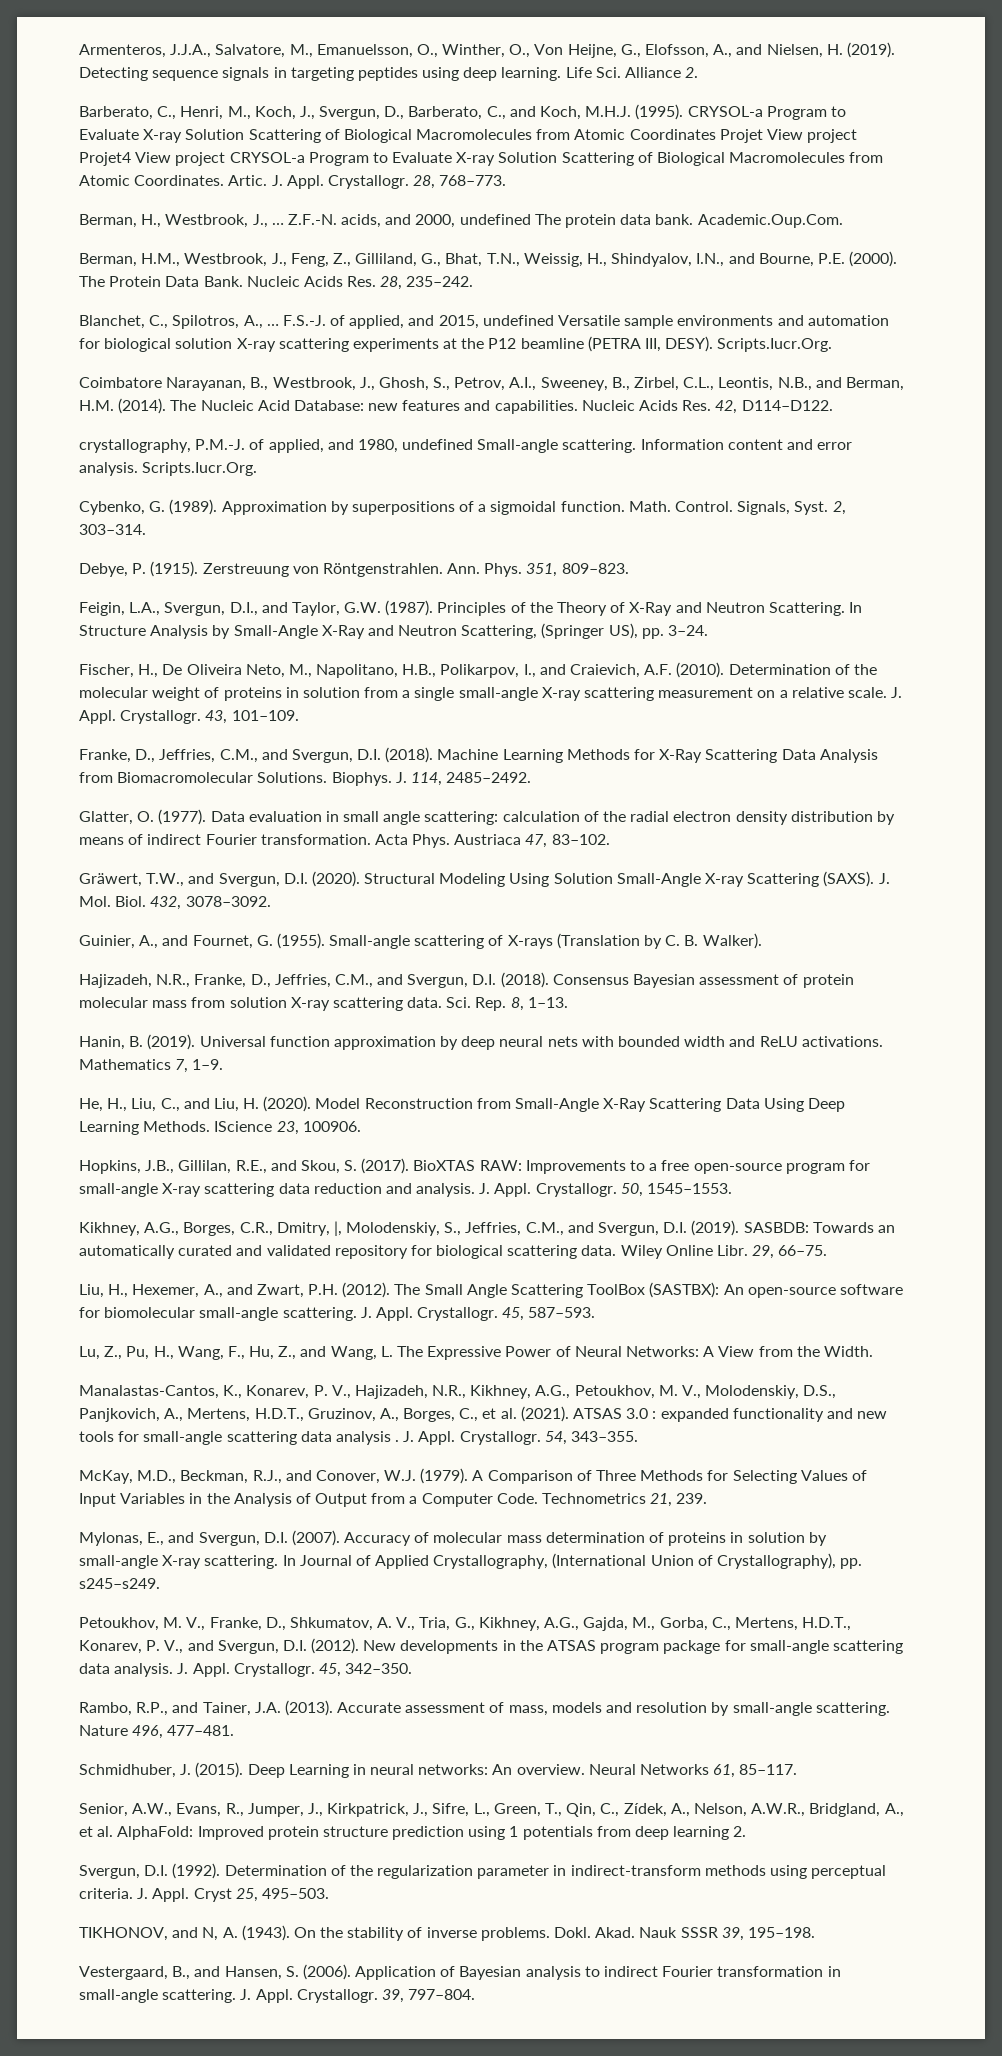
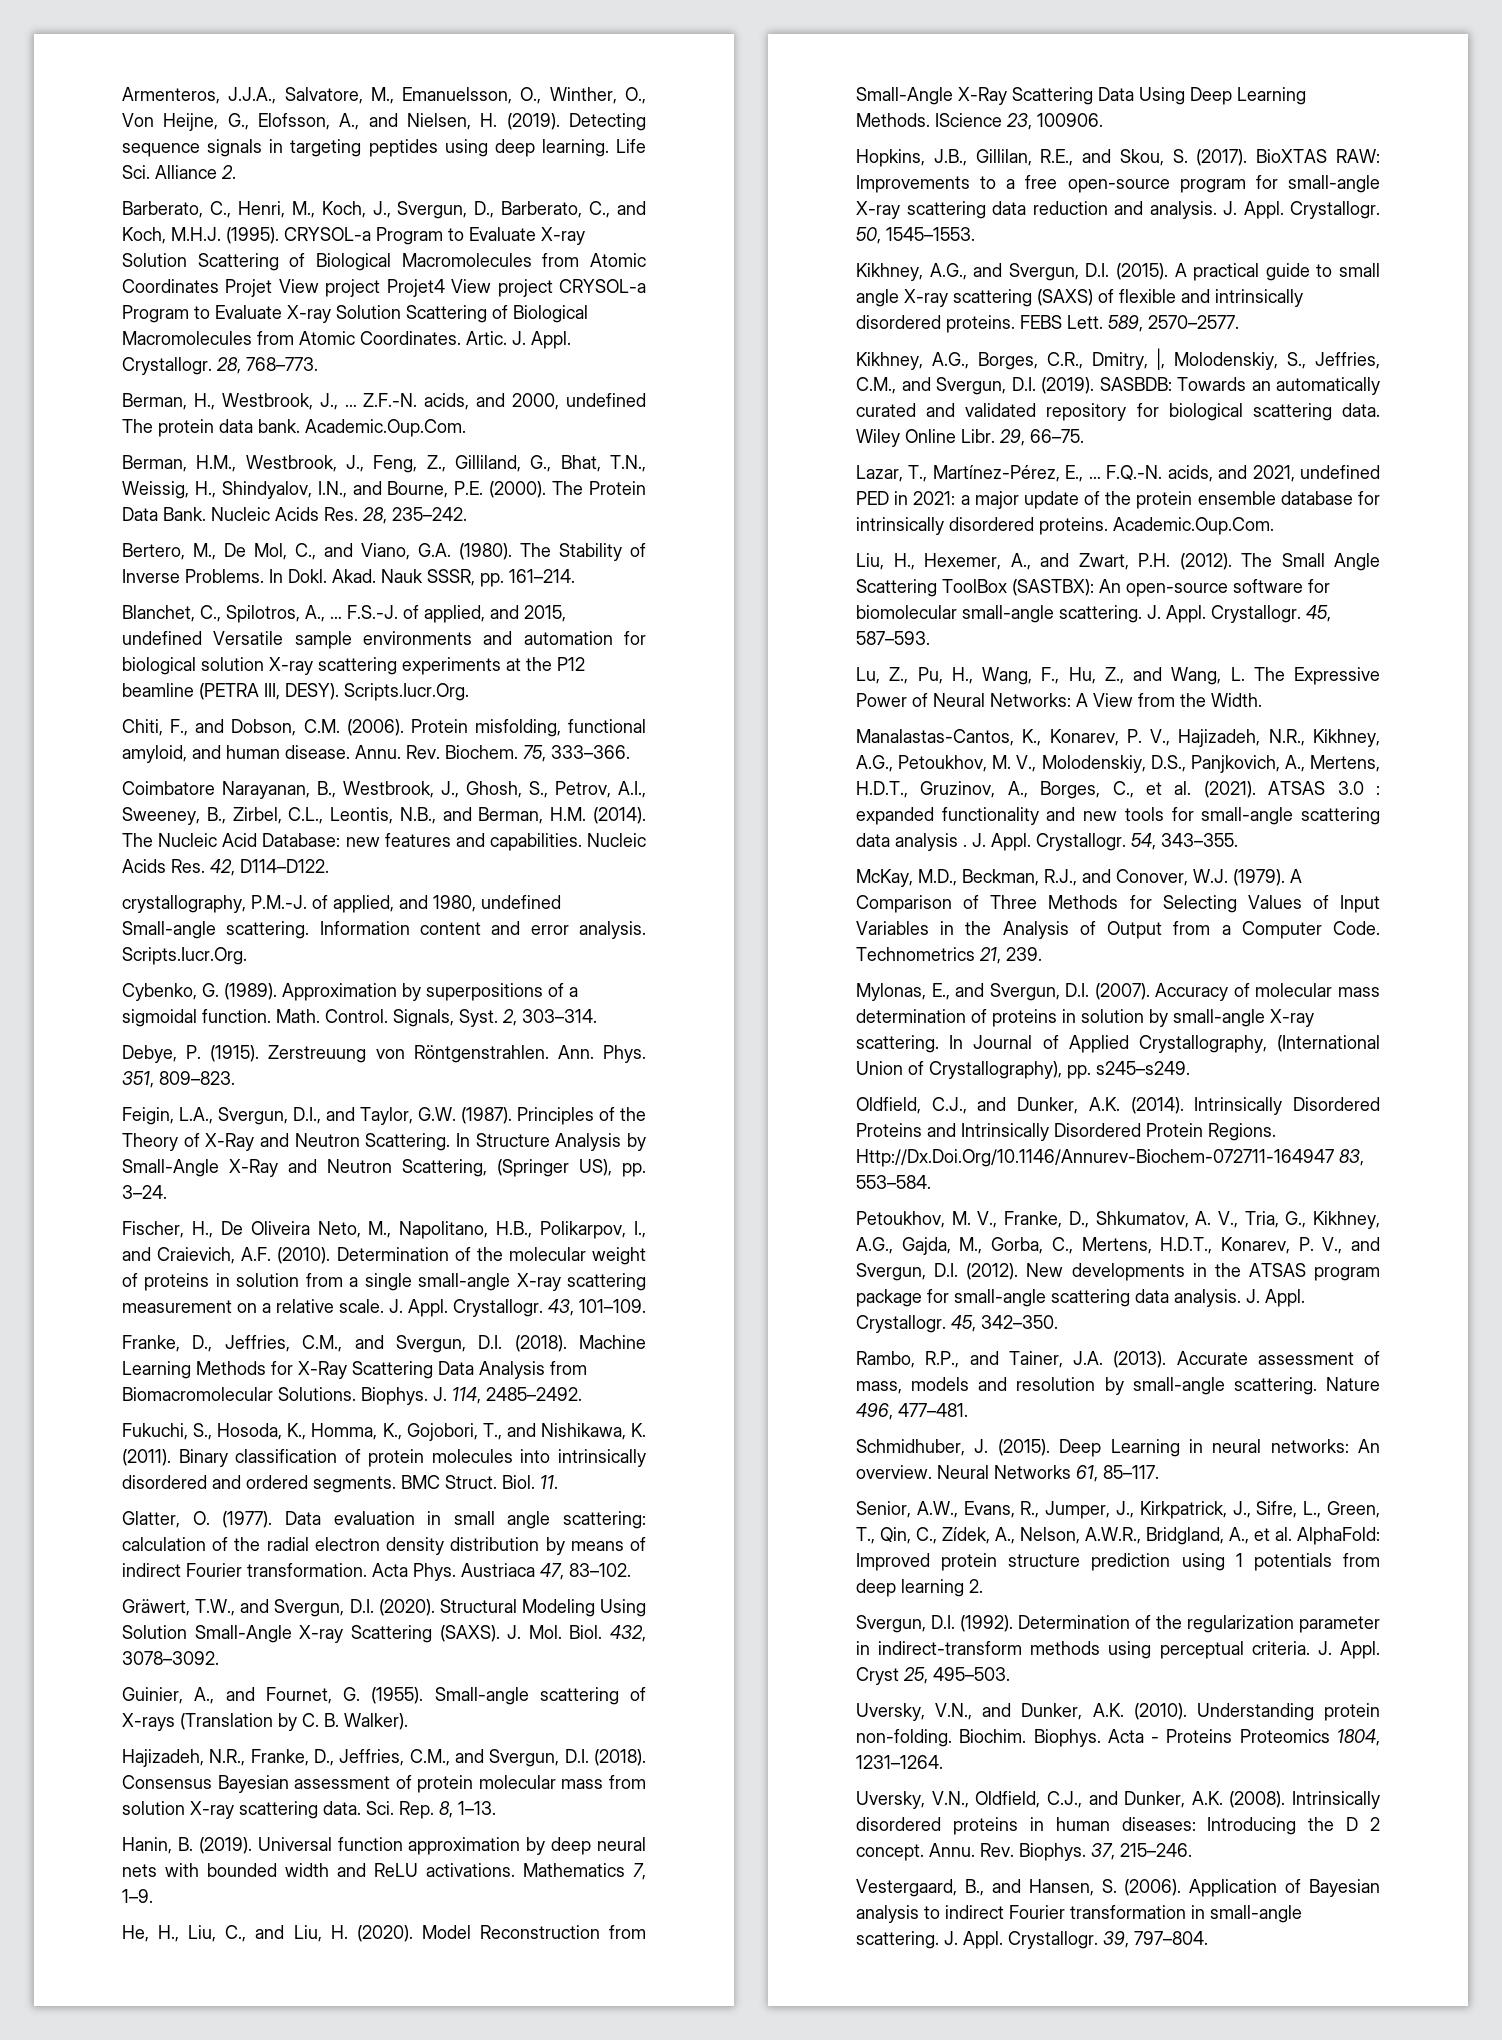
+ Bertero, M., De Mol, C., and Viano, G.A. (1980). The Stability of Inverse Problems. In Dokl. Akad. Nauk SSSR, pp. 161–214.
+ Chiti, F., and Dobson, C.M. (2006). Protein misfolding, functional amyloid, and human disease. Annu. Rev. Biochem. 75, 333–366.
+ Fukuchi, S., Hosoda, K., Homma, K., Gojobori, T., and Nishikawa, K. (2011). Binary classification of protein molecules into intrinsically disordered and ordered segments. BMC Struct. Biol. 11.
+ Kikhney, A.G., and Svergun, D.I. (2015). A practical guide to small angle X-ray scattering (SAXS) of flexible and intrinsically disordered proteins. FEBS Lett. 589, 2570–2577.
+ Lazar, T., Martínez-Pérez, E., … F.Q.-N. acids, and 2021, undefined PED in 2021: a major update of the protein ensemble database for intrinsically disordered proteins. Academic.Oup.Com.
+ Oldfield, C.J., and Dunker, A.K. (2014). Intrinsically Disordered Proteins and Intrinsically Disordered Protein Regions. Http://Dx.Doi.Org/10.1146/Annurev-Biochem-072711-164947 83, 553–584.
- TIKHONOV, and N, A. (1943). On the stability of inverse problems. Dokl. Akad. Nauk SSSR 39, 195–198.
+ Uversky, V.N., and Dunker, A.K. (2010). Understanding protein non-folding. Biochim. Biophys. Acta - Proteins Proteomics 1804, 1231–1264.
+ Uversky, V.N., Oldfield, C.J., and Dunker, A.K. (2008). Intrinsically disordered proteins in human diseases: Introducing the D 2 concept. Annu. Rev. Biophys. 37, 215–246.

